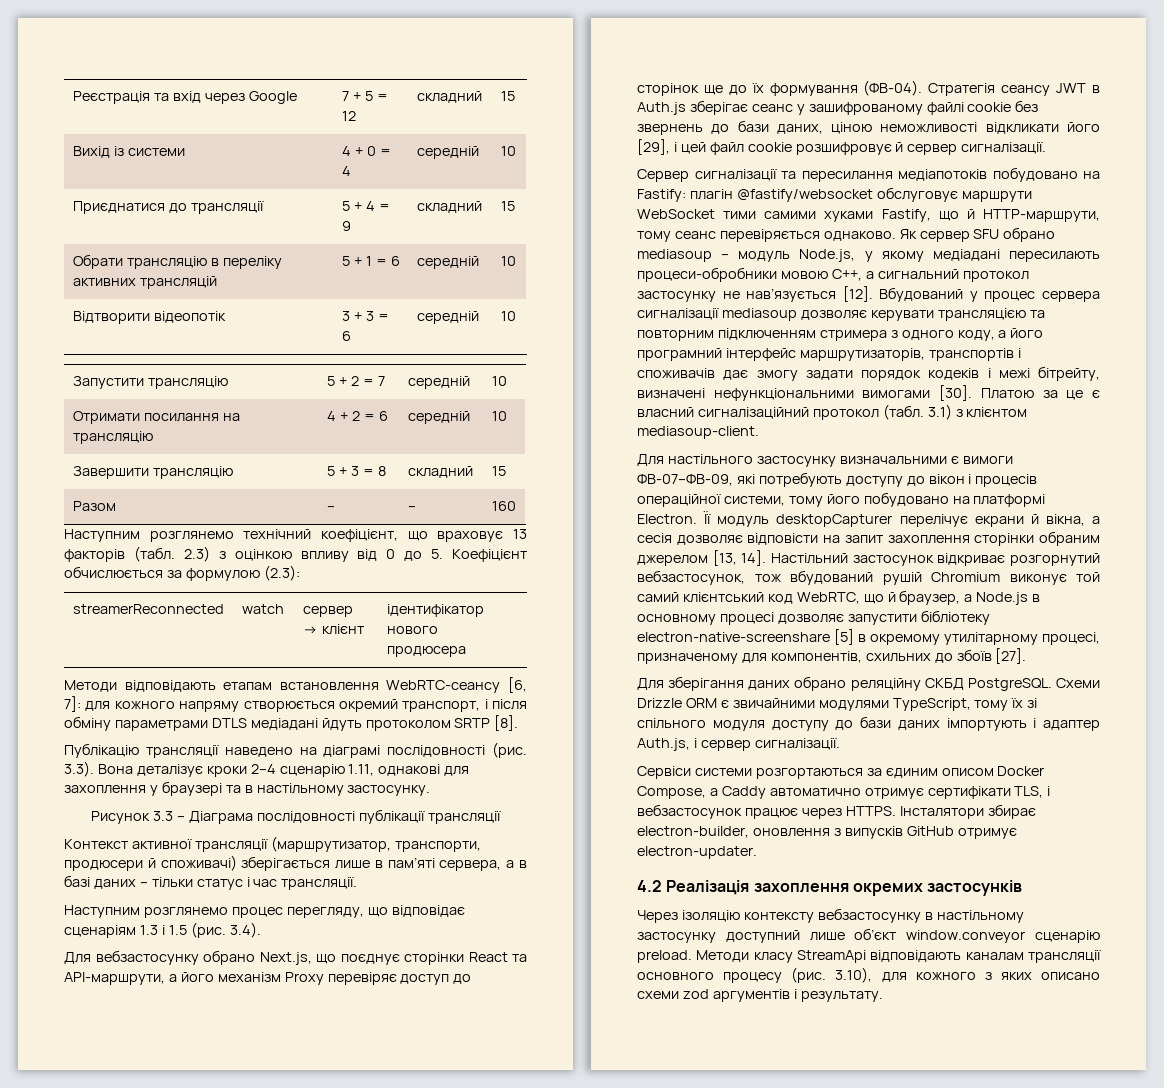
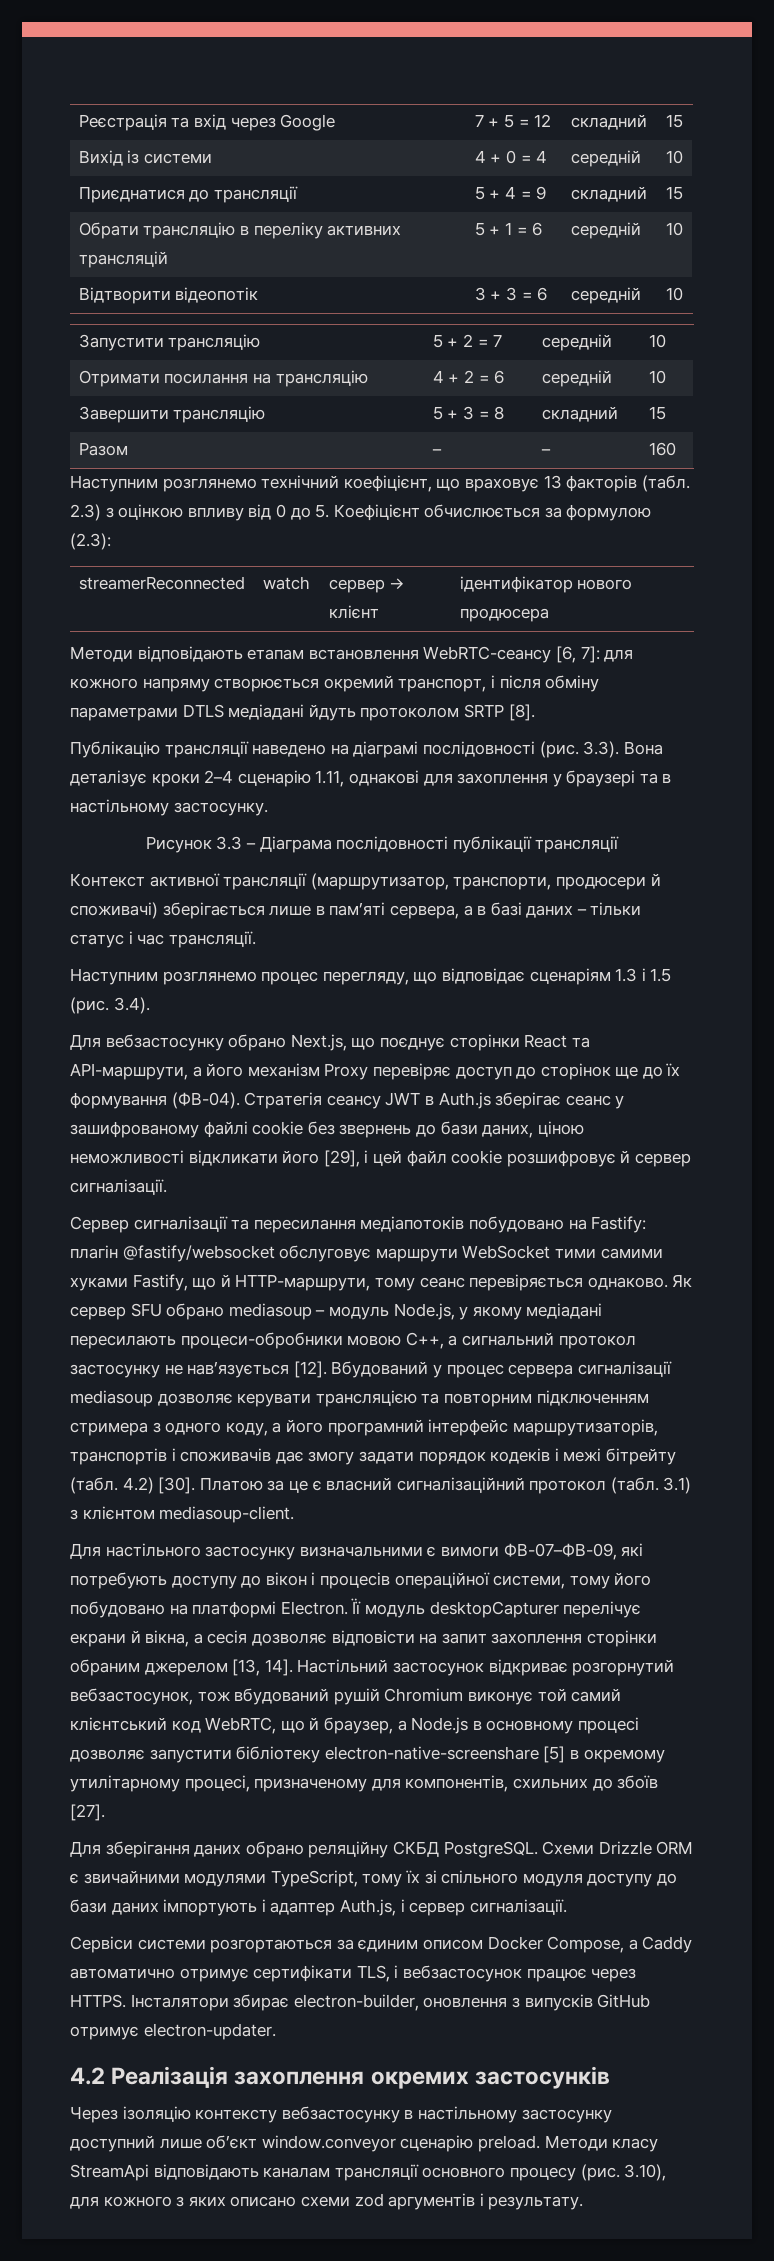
- Вбудований у процес сервера сигналізації mediasoup дозволяє керувати трансляцією та повторним підключенням стримера з одного коду, а його програмний інтерфейс маршрутизаторів, транспортів і споживачів дає змогу задати порядок кодеків і межі бітрейту, визначені нефункціональними вимогами [30].
+ Вбудований у процес сервера сигналізації mediasoup дозволяє керувати трансляцією та повторним підключенням стримера з одного коду, а його програмний інтерфейс маршрутизаторів, транспортів і споживачів дає змогу задати порядок кодеків і межі бітрейту (табл. 4.2) [30].

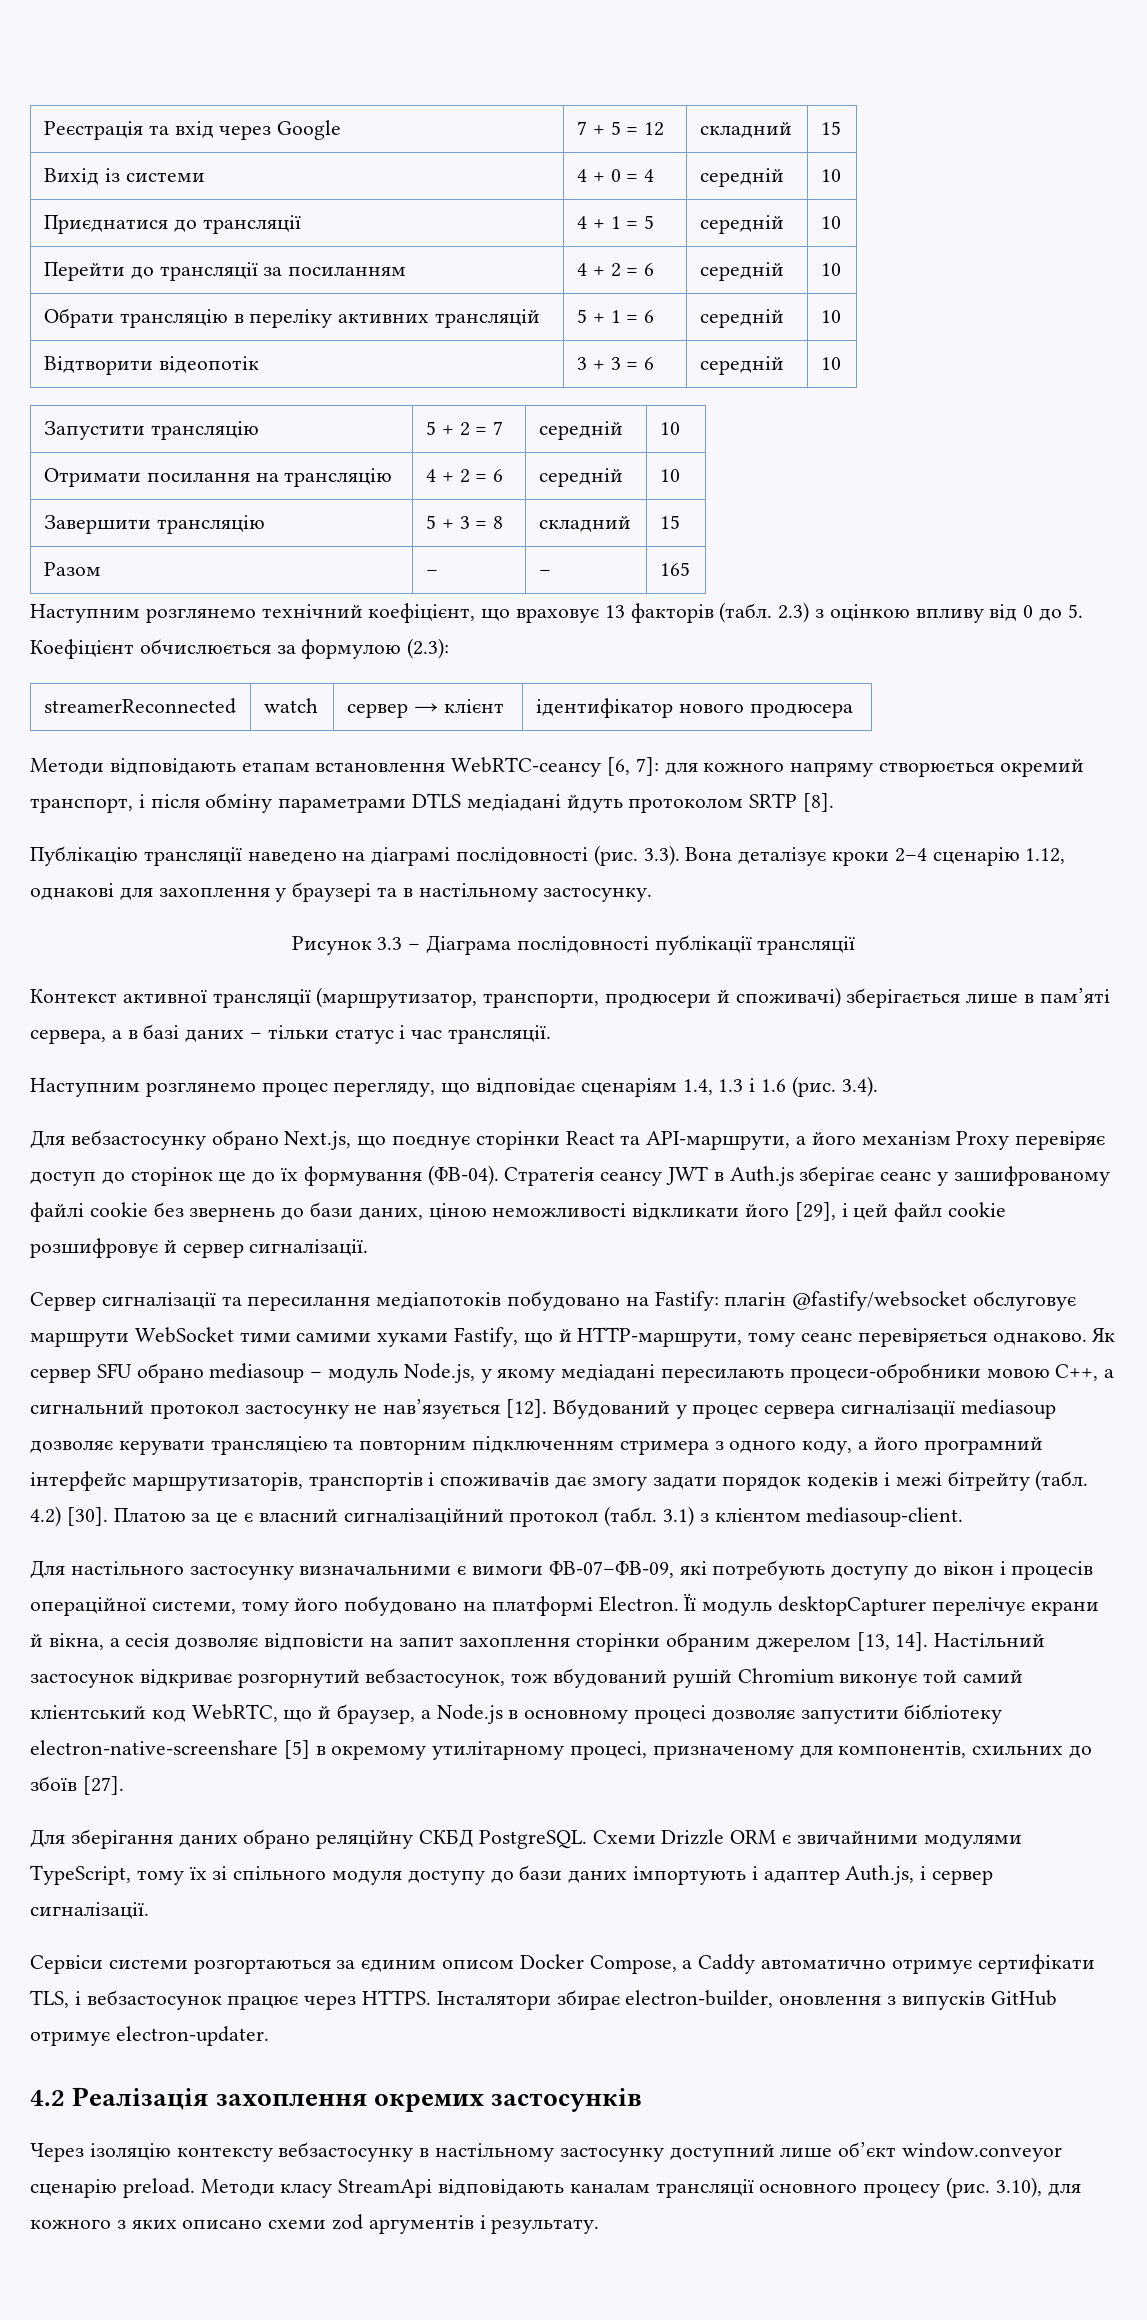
- Приєднатися до трансляції | 5 + 4 = 9 | складний | 15
+ Приєднатися до трансляції | 4 + 1 = 5 | середній | 10
+ Перейти до трансляції за посиланням | 4 + 2 = 6 | середній | 10
- Разом | – | – | 160
+ Разом | – | – | 165
- 3.3). Вона деталізує кроки 2–4 сценарію 1.11, однакові для захоплення у браузері та в настільному застосунку.
+ 3.3). Вона деталізує кроки 2–4 сценарію 1.12, однакові для захоплення у браузері та в настільному застосунку.
- Наступним розглянемо процес перегляду, що відповідає сценаріям 1.3 і 1.5 (рис.
+ Наступним розглянемо процес перегляду, що відповідає сценаріям 1.4, 1.3 і 1.6 (рис.

